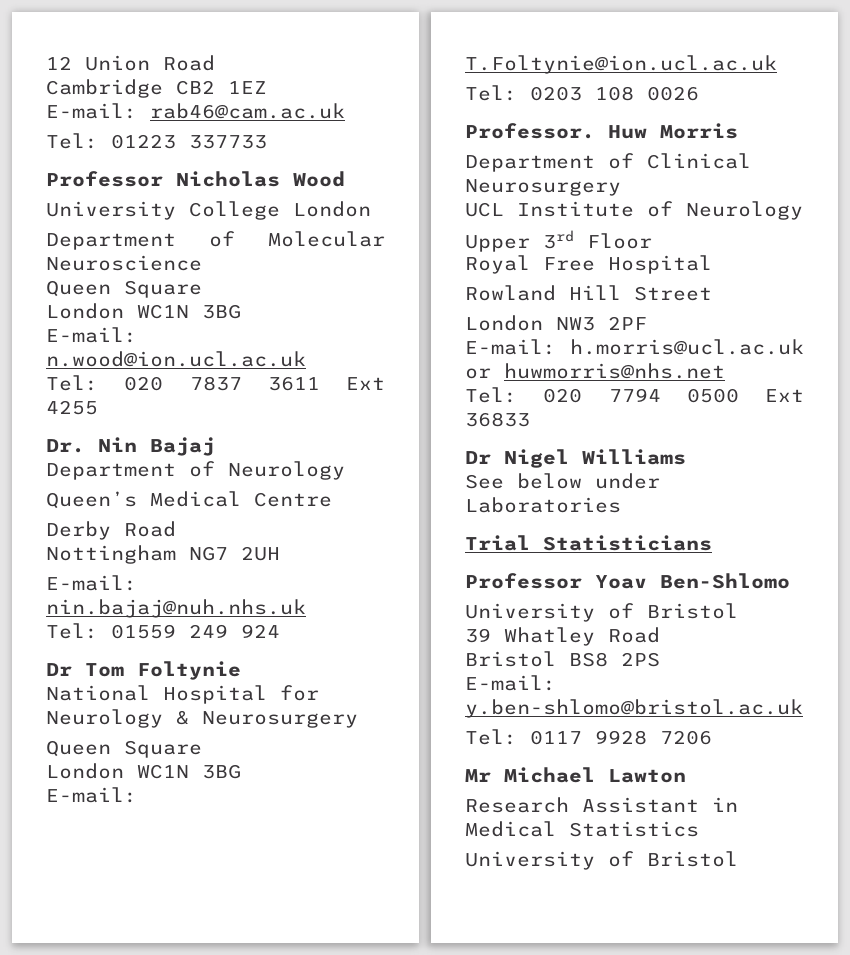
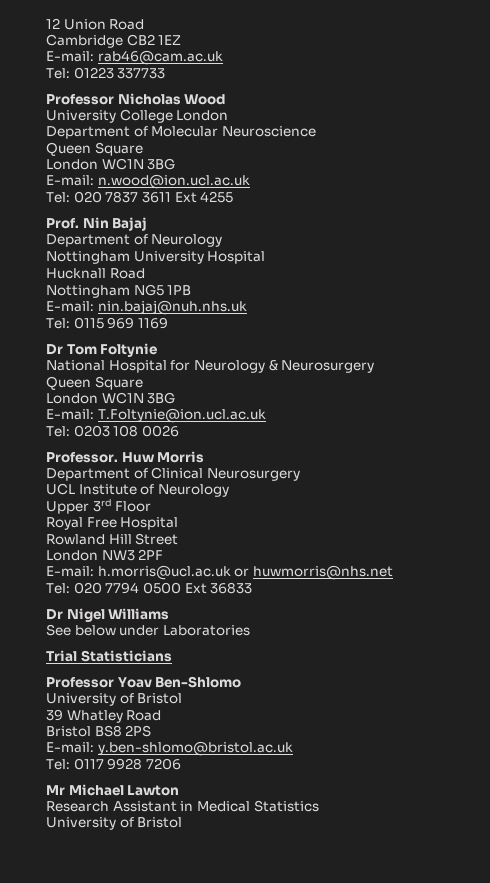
- Dr. Nin Bajaj
+ Prof. Nin Bajaj
- Queen’s Medical Centre
- Derby Road
+ Nottingham University Hospital
+ Hucknall Road
- Nottingham NG7 2UH
+ Nottingham NG5 1PB
- Tel: 01559 249 924
+ Tel: 0115 969 1169

